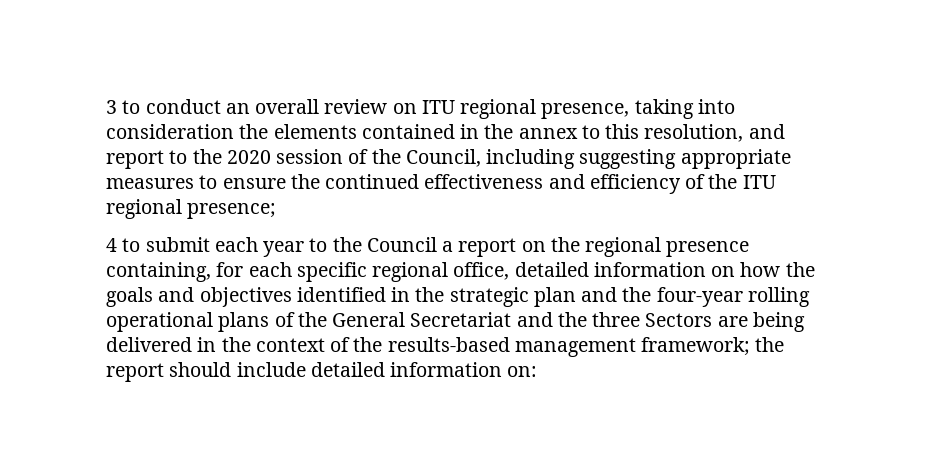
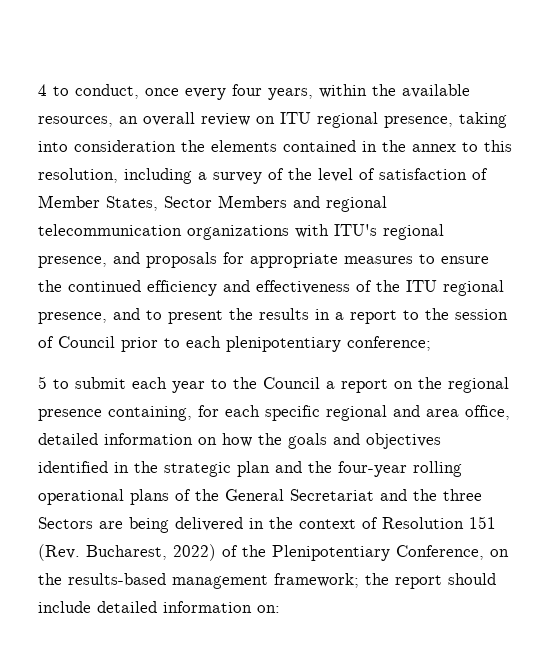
- 3 to conduct an overall review on ITU regional presence, taking into consideration the elements contained in the annex to this resolution, and report to the 2020 session of the Council, including suggesting appropriate measures to ensure the continued effectiveness and efficiency of the ITU regional presence;
- 4 to submit each year to the Council a report on the regional presence containing, for each specific regional office, detailed information on how the goals and objectives identified in the strategic plan and the four-year rolling operational plans of the General Secretariat and the three Sectors are being delivered in the context of the results-based management framework;
+ 4 to conduct, once every four years, within the available resources, an overall review on ITU regional presence, taking into consideration the elements contained in the annex to this resolution, including a survey of the level of satisfaction of Member States, Sector Members and regional telecommunication organizations with ITU's regional presence, and proposals for appropriate measures to ensure the continued efficiency and effectiveness of the ITU regional presence, and to present the results in a report to the session of Council prior to each plenipotentiary conference;
+ 5 to submit each year to the Council a report on the regional presence containing, for each specific regional and area office, detailed information on how the goals and objectives identified in the strategic plan and the four-year rolling operational plans of the General Secretariat and the three Sectors are being delivered in the context of Resolution 151 (Rev. Bucharest, 2022) of the Plenipotentiary Conference, on the results-based management framework;

